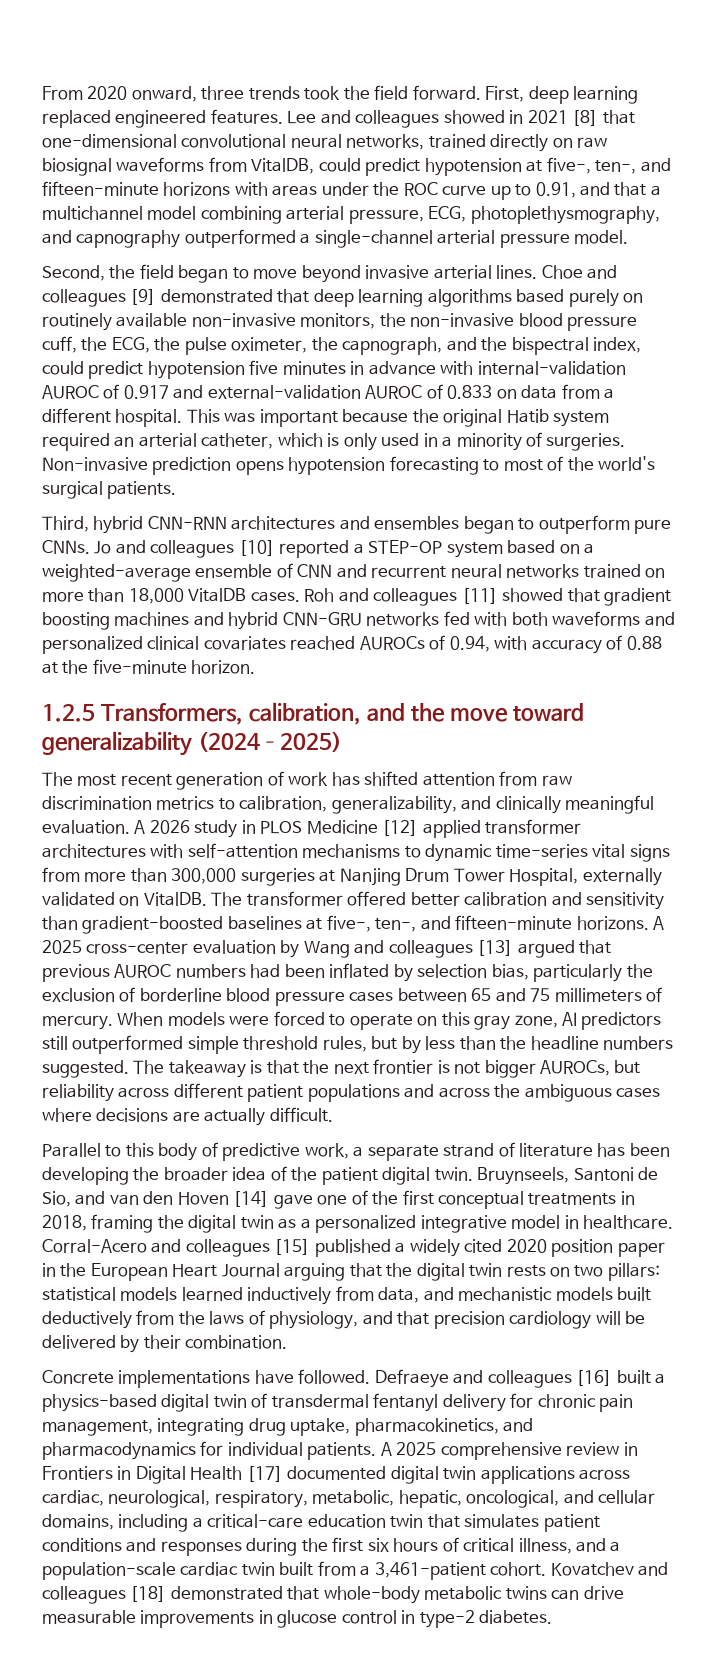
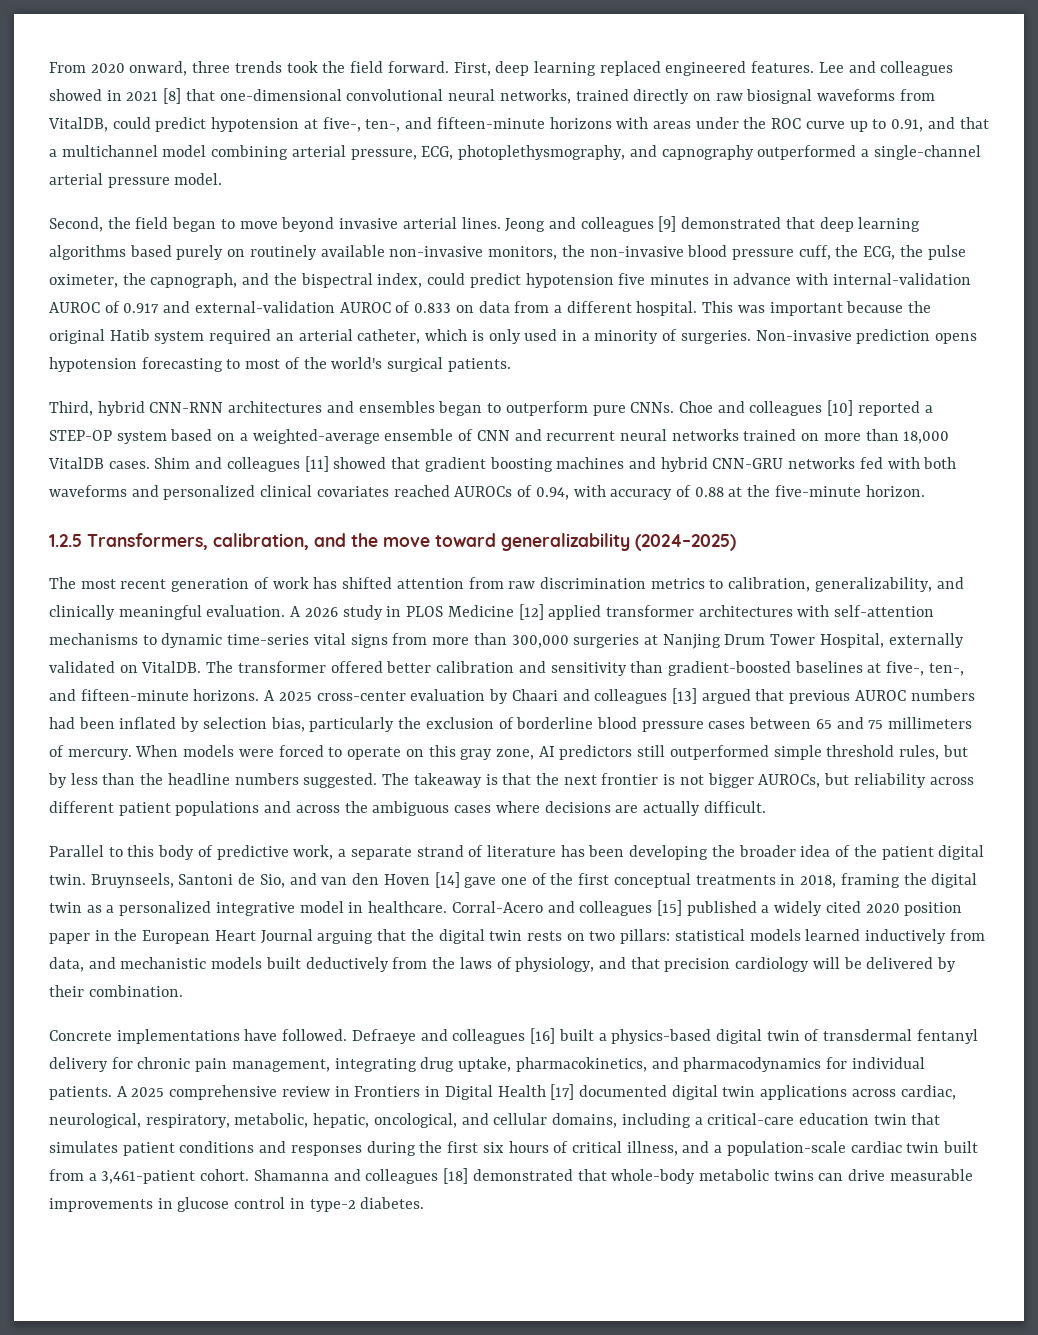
- Choe and colleagues [9] demonstrated that deep learning algorithms based purely on routinely available non-invasive monitors, the non-invasive blood pressure cuff, the ECG, the pulse oximeter, the capnograph, and the bispectral index, could predict hypotension five minutes in advance with internal-validation AUROC of 0.917 and external-validation AUROC of 0.833 on data from a different hospital.
+ Jeong and colleagues [9] demonstrated that deep learning algorithms based purely on routinely available non-invasive monitors, the non-invasive blood pressure cuff, the ECG, the pulse oximeter, the capnograph, and the bispectral index, could predict hypotension five minutes in advance with internal-validation AUROC of 0.917 and external-validation AUROC of 0.833 on data from a different hospital.
- Jo and colleagues [10] reported a STEP-OP system based on a weighted-average ensemble of CNN and recurrent neural networks trained on more than 18,000 VitalDB cases.
+ Choe and colleagues [10] reported a STEP-OP system based on a weighted-average ensemble of CNN and recurrent neural networks trained on more than 18,000 VitalDB cases.
- Roh and colleagues [11] showed that gradient boosting machines and hybrid CNN-GRU networks fed with both waveforms and personalized clinical covariates reached AUROCs of 0.94, with accuracy of 0.88 at the five-minute horizon.
+ Shim and colleagues [11] showed that gradient boosting machines and hybrid CNN-GRU networks fed with both waveforms and personalized clinical covariates reached AUROCs of 0.94, with accuracy of 0.88 at the five-minute horizon.
- A 2025 cross-center evaluation by Wang and colleagues [13] argued that previous AUROC numbers had been inflated by selection bias, particularly the exclusion of borderline blood pressure cases between 65 and 75 millimeters of mercury.
+ A 2025 cross-center evaluation by Chaari and colleagues [13] argued that previous AUROC numbers had been inflated by selection bias, particularly the exclusion of borderline blood pressure cases between 65 and 75 millimeters of mercury.
- Kovatchev and colleagues [18] demonstrated that whole-body metabolic twins can drive measurable improvements in glucose control in type-2 diabetes.
+ Shamanna and colleagues [18] demonstrated that whole-body metabolic twins can drive measurable improvements in glucose control in type-2 diabetes.

